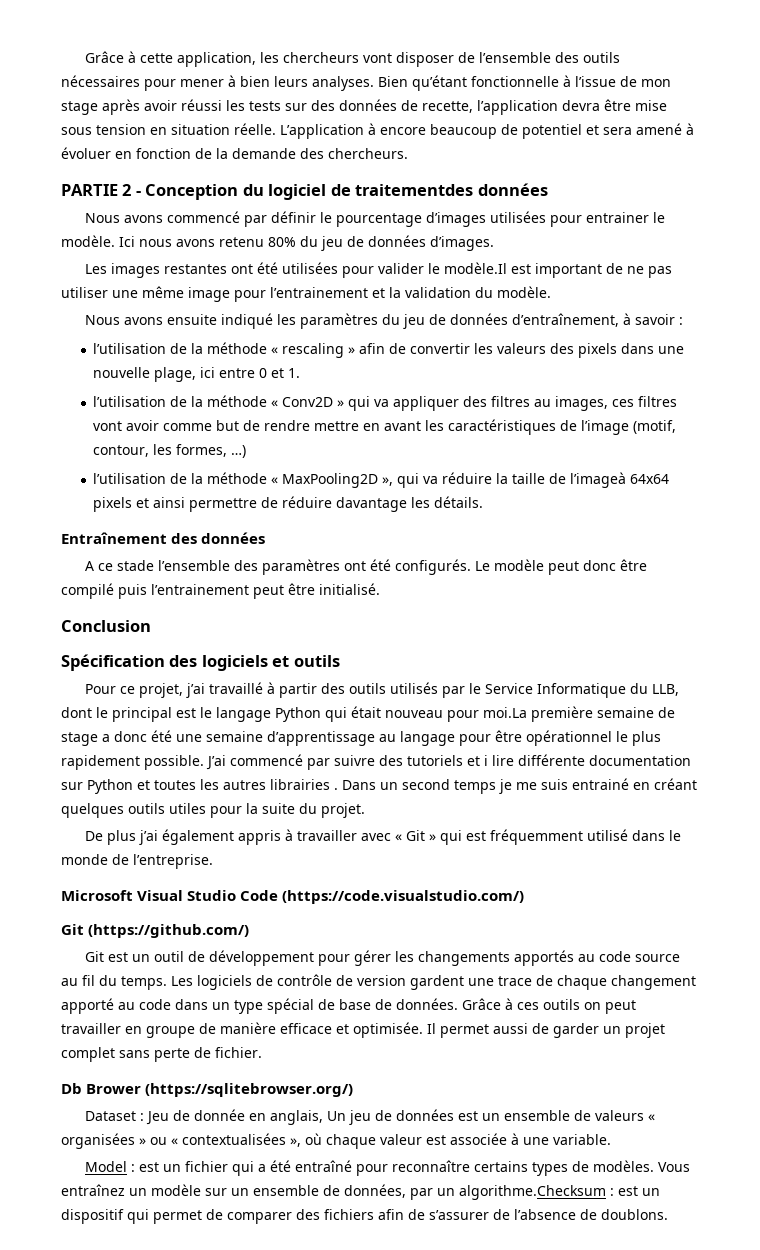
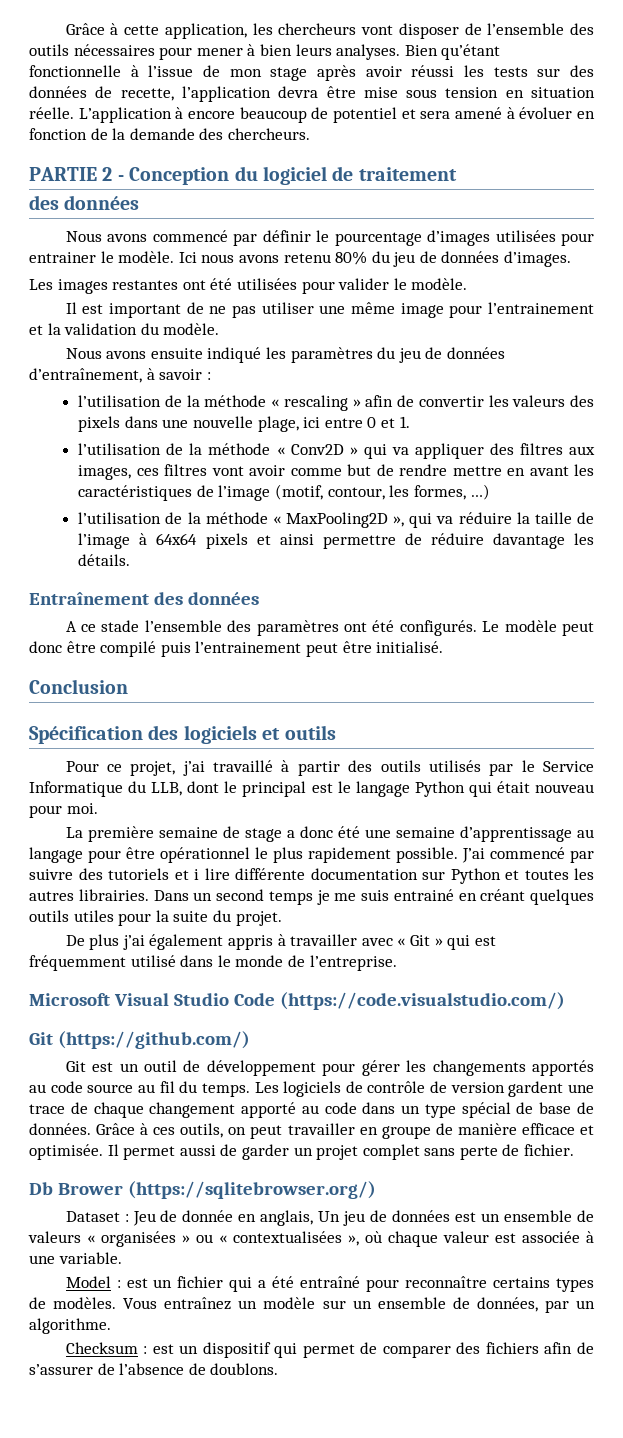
- PARTIE 2 - Conception du logiciel de traitementdes données
+ PARTIE 2 - Conception du logiciel de traitement
+ des données
- Les images restantes ont été utilisées pour valider le modèle.Il est important de ne pas utiliser une même image pour l’entrainement et la validation du modèle.
+ Les images restantes ont été utilisées pour valider le modèle.
+ Il est important de ne pas utiliser une même image pour l’entrainement et la validation du modèle.
- l’utilisation de la méthode « Conv2D » qui va appliquer des filtres au images, ces filtres vont avoir comme but de rendre mettre en avant les caractéristiques de l’image (motif, contour, les formes, …)
+ l’utilisation de la méthode « Conv2D » qui va appliquer des filtres aux images, ces filtres vont avoir comme but de rendre mettre en avant les caractéristiques de l’image (motif, contour, les formes, …)
- l’utilisation de la méthode « MaxPooling2D », qui va réduire la taille de l’imageà 64x64 pixels et ainsi permettre de réduire davantage les détails.
+ l’utilisation de la méthode « MaxPooling2D », qui va réduire la taille de l’image à 64x64 pixels et ainsi permettre de réduire davantage les détails.
- Pour ce projet, j’ai travaillé à partir des outils utilisés par le Service Informatique du LLB, dont le principal est le langage Python qui était nouveau pour moi.La première semaine de stage a donc été une semaine d’apprentissage au langage pour être opérationnel le plus rapidement possible.
+ Pour ce projet, j’ai travaillé à partir des outils utilisés par le Service Informatique du LLB, dont le principal est le langage Python qui était nouveau pour moi.
+ La première semaine de stage a donc été une semaine d’apprentissage au langage pour être opérationnel le plus rapidement possible.
- J’ai commencé par suivre des tutoriels et i lire différente documentation sur Python et toutes les autres librairies .
+ J’ai commencé par suivre des tutoriels et i lire différente documentation sur Python et toutes les autres librairies.
- Grâce à ces outils on peut travailler en groupe de manière efficace et optimisée.
+ Grâce à ces outils, on peut travailler en groupe de manière efficace et optimisée.
- Vous entraînez un modèle sur un ensemble de données, par un algorithme.Checksum : est un dispositif qui permet de comparer des fichiers afin de s’assurer de l’absence de doublons.
+ Vous entraînez un modèle sur un ensemble de données, par un algorithme.
+ Checksum : est un dispositif qui permet de comparer des fichiers afin de s’assurer de l’absence de doublons.

